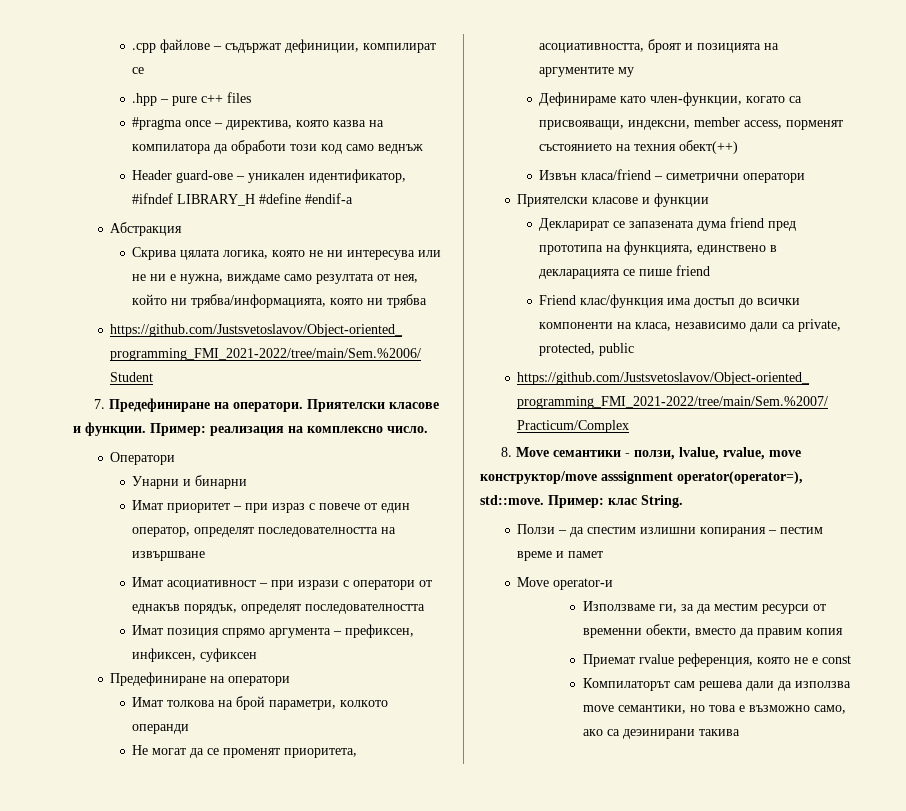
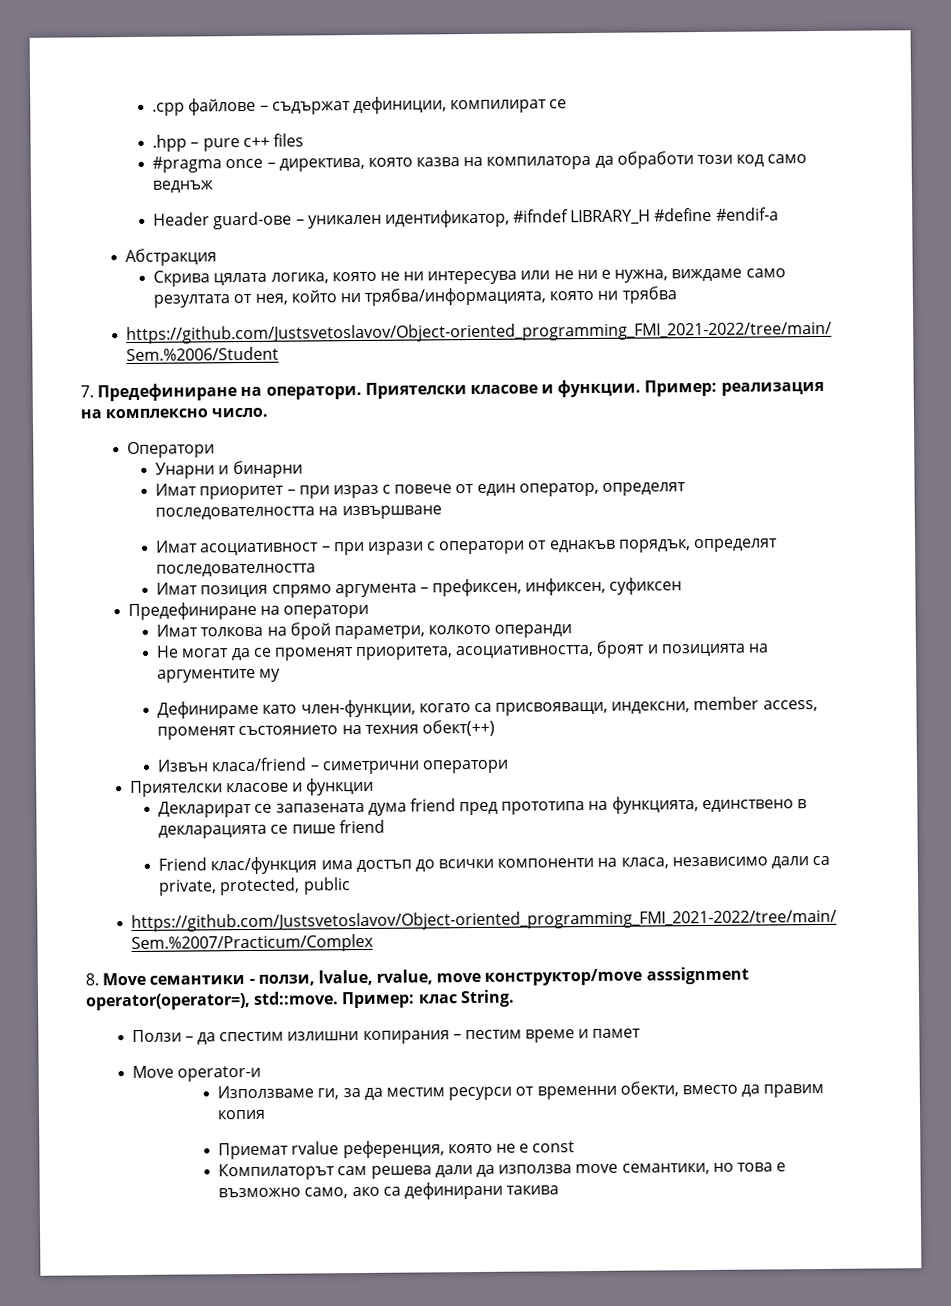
- Дефинираме като член-функции, когато са присвояващи, индексни, member access, порменят състоянието на техния обект(++)
+ Дефинираме като член-функции, когато са присвояващи, индексни, member access, променят състоянието на техния обект(++)
- Компилаторът сам решева дали да използва move семантики, но това е възможно само, ако са деэинирани такива
+ Компилаторът сам решева дали да използва move семантики, но това е възможно само, ако са дефинирани такива

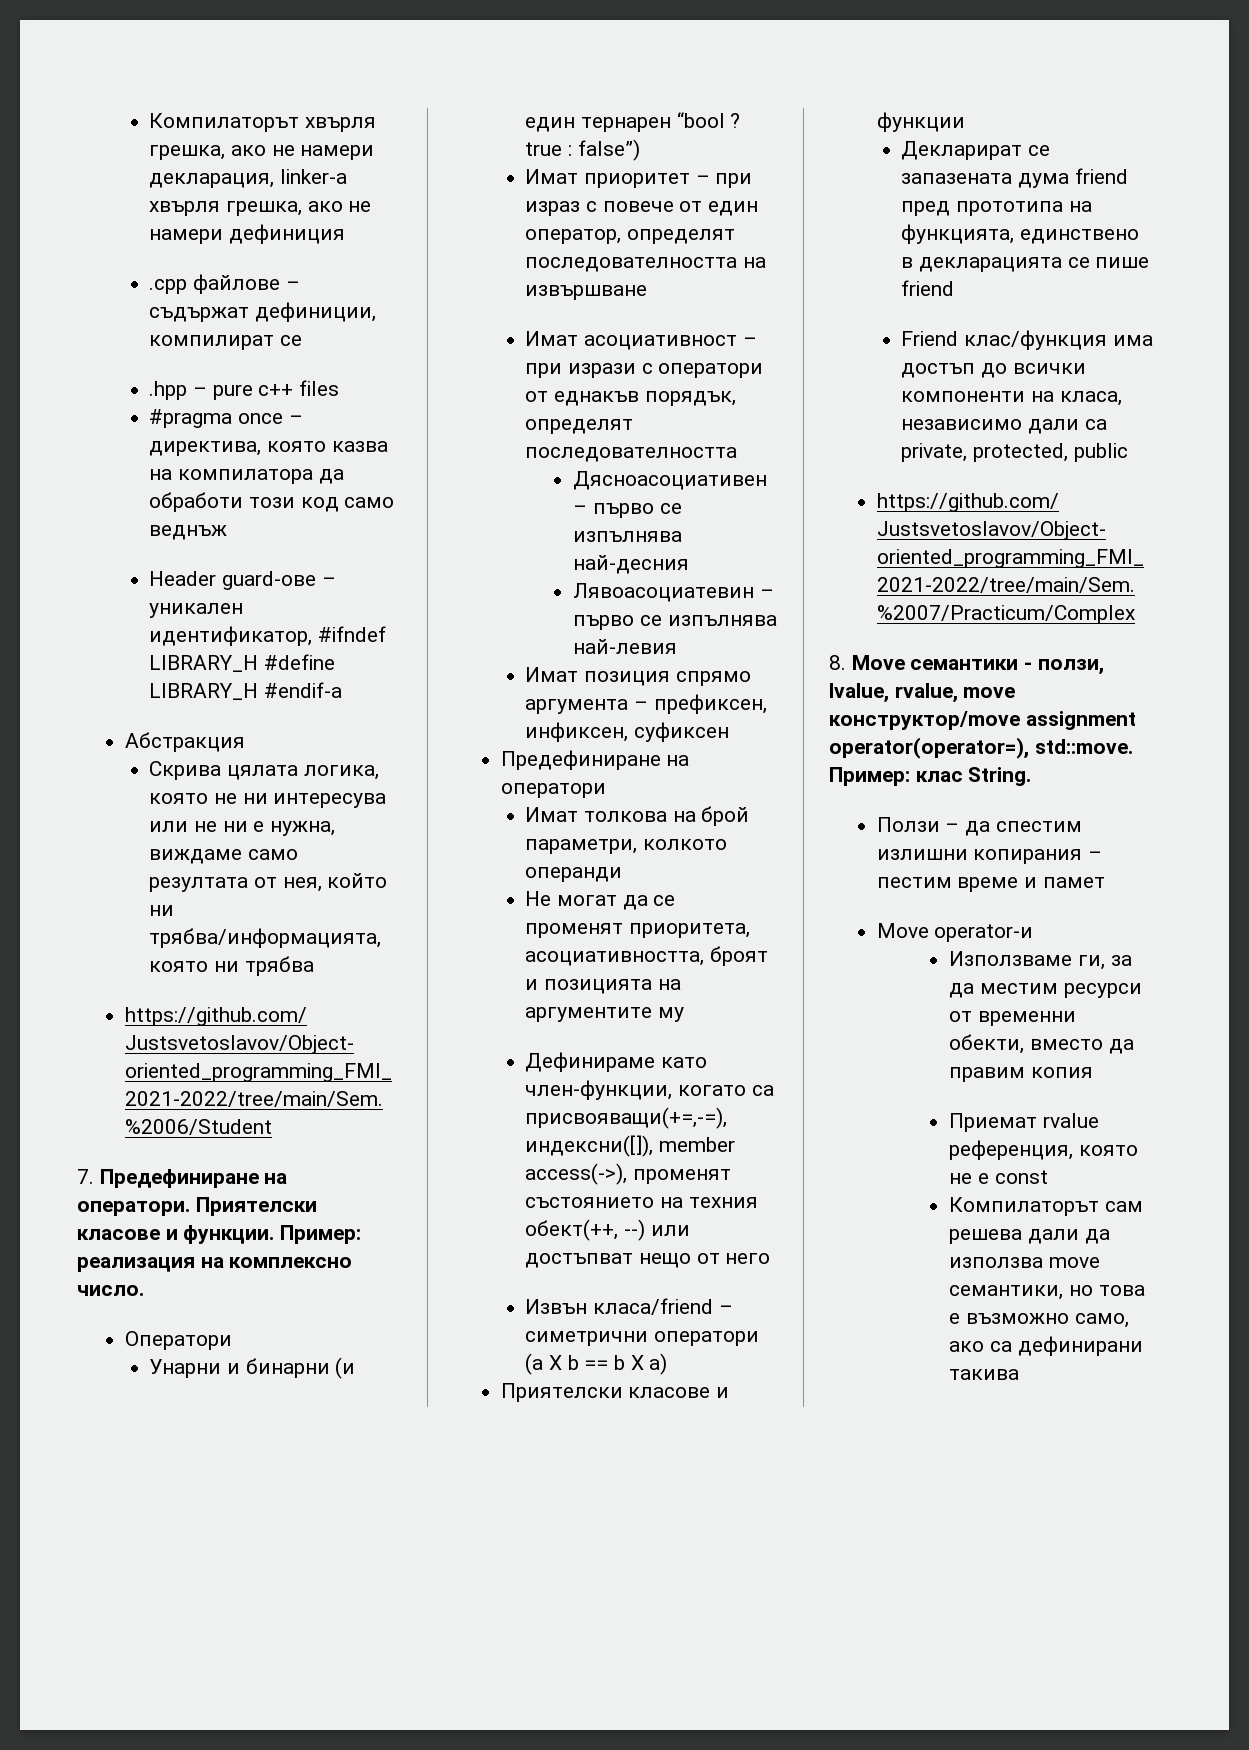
+ Компилаторът хвърля грешка, ако не намери декларация, linker-а хвърля грешка, ако не намери дефиниция
- Header guard-ове – уникален идентификатор, #ifndef LIBRARY_H #define #endif-a
+ Header guard-ове – уникален идентификатор, #ifndef LIBRARY_H #define LIBRARY_H #endif-a
- Унарни и бинарни
+ Унарни и бинарни (и един тернарен “bool ? true : false”)
+ Дясноасоциативен – първо се изпълнява най-десния
+ Лявоасоциатевин – първо се изпълнява най-левия
- Дефинираме като член-функции, когато са присвояващи, индексни, member access, променят състоянието на техния обект(++)
+ Дефинираме като член-функции, когато са присвояващи(+=,-=), индексни([]), member access(->), променят състоянието на техния обект(++, --) или достъпват нещо от него
- Извън класа/friend – симетрични оператори
+ Извън класа/friend – симетрични оператори (a X b == b X a)
- 8. Move семантики - ползи, lvalue, rvalue, move конструктор/move asssignment operator(operator=), std::move.
+ 8. Move семантики - ползи, lvalue, rvalue, move конструктор/move assignment operator(operator=), std::move.

